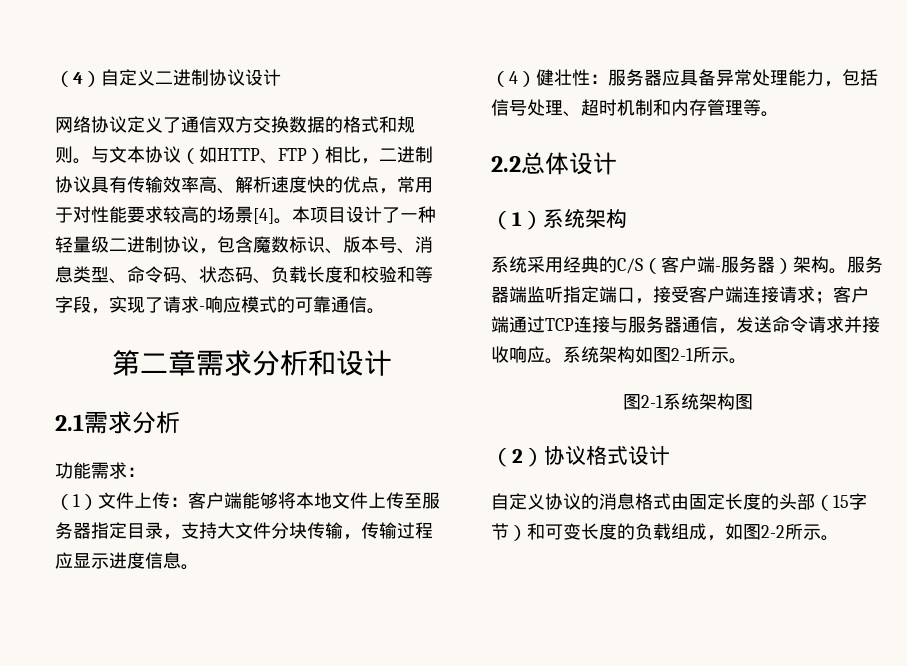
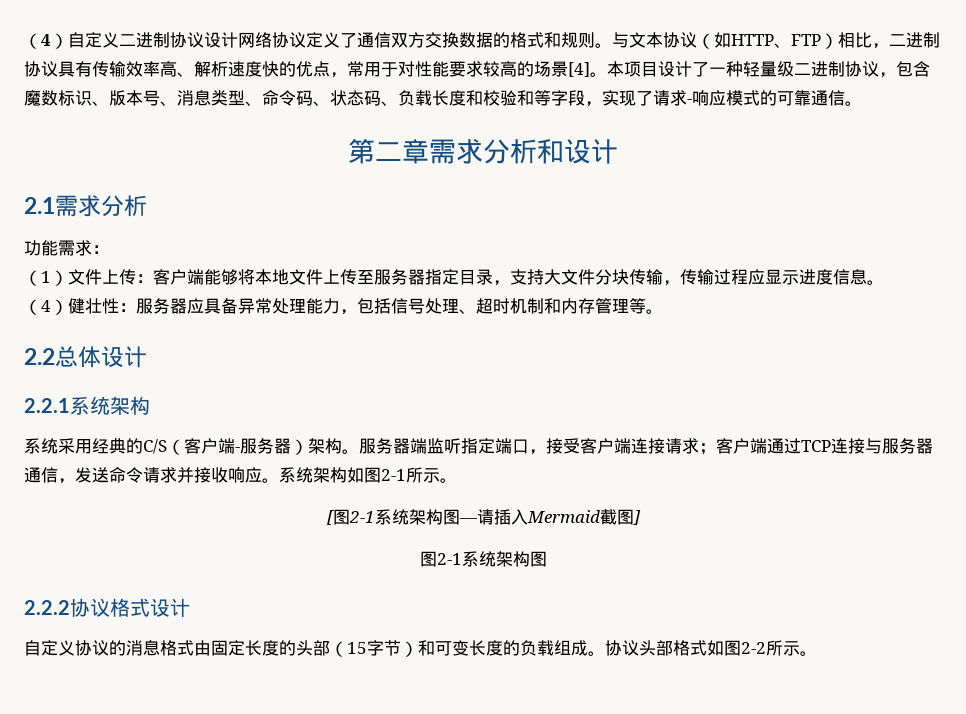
- （4）自定义二进制协议设计
- 网络协议定义了通信双方交换数据的格式和规则。
+ （4）自定义二进制协议设计网络协议定义了通信双方交换数据的格式和规则。
- （1）系统架构
+ 2.2.1系统架构
+ [图2-1系统架构图—请插入Mermaid截图]
- （2）协议格式设计
+ 2.2.2协议格式设计
- 自定义协议的消息格式由固定长度的头部（15字节）和可变长度的负载组成，如图2-2所示。
+ 自定义协议的消息格式由固定长度的头部（15字节）和可变长度的负载组成。协议头部格式如图2-2所示。

